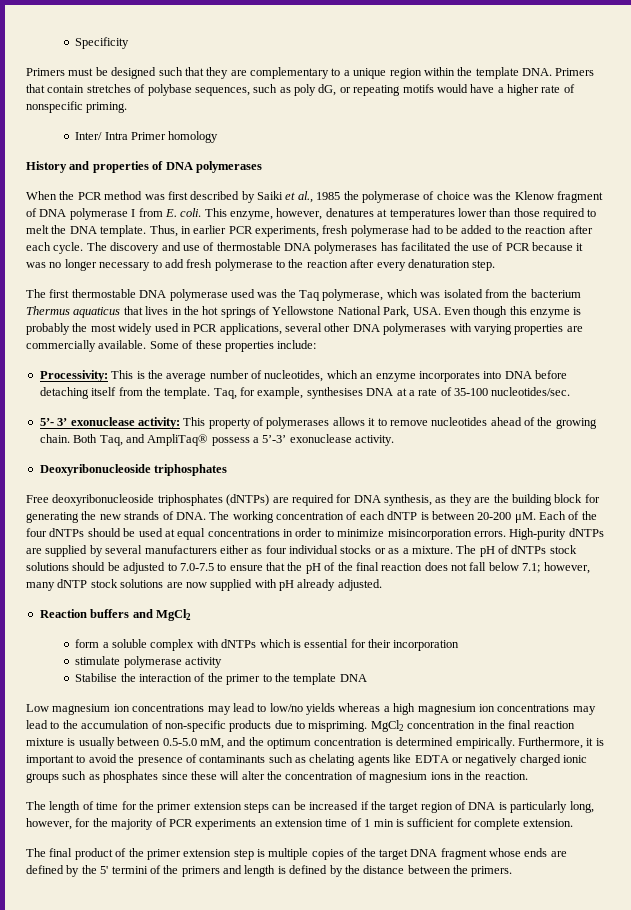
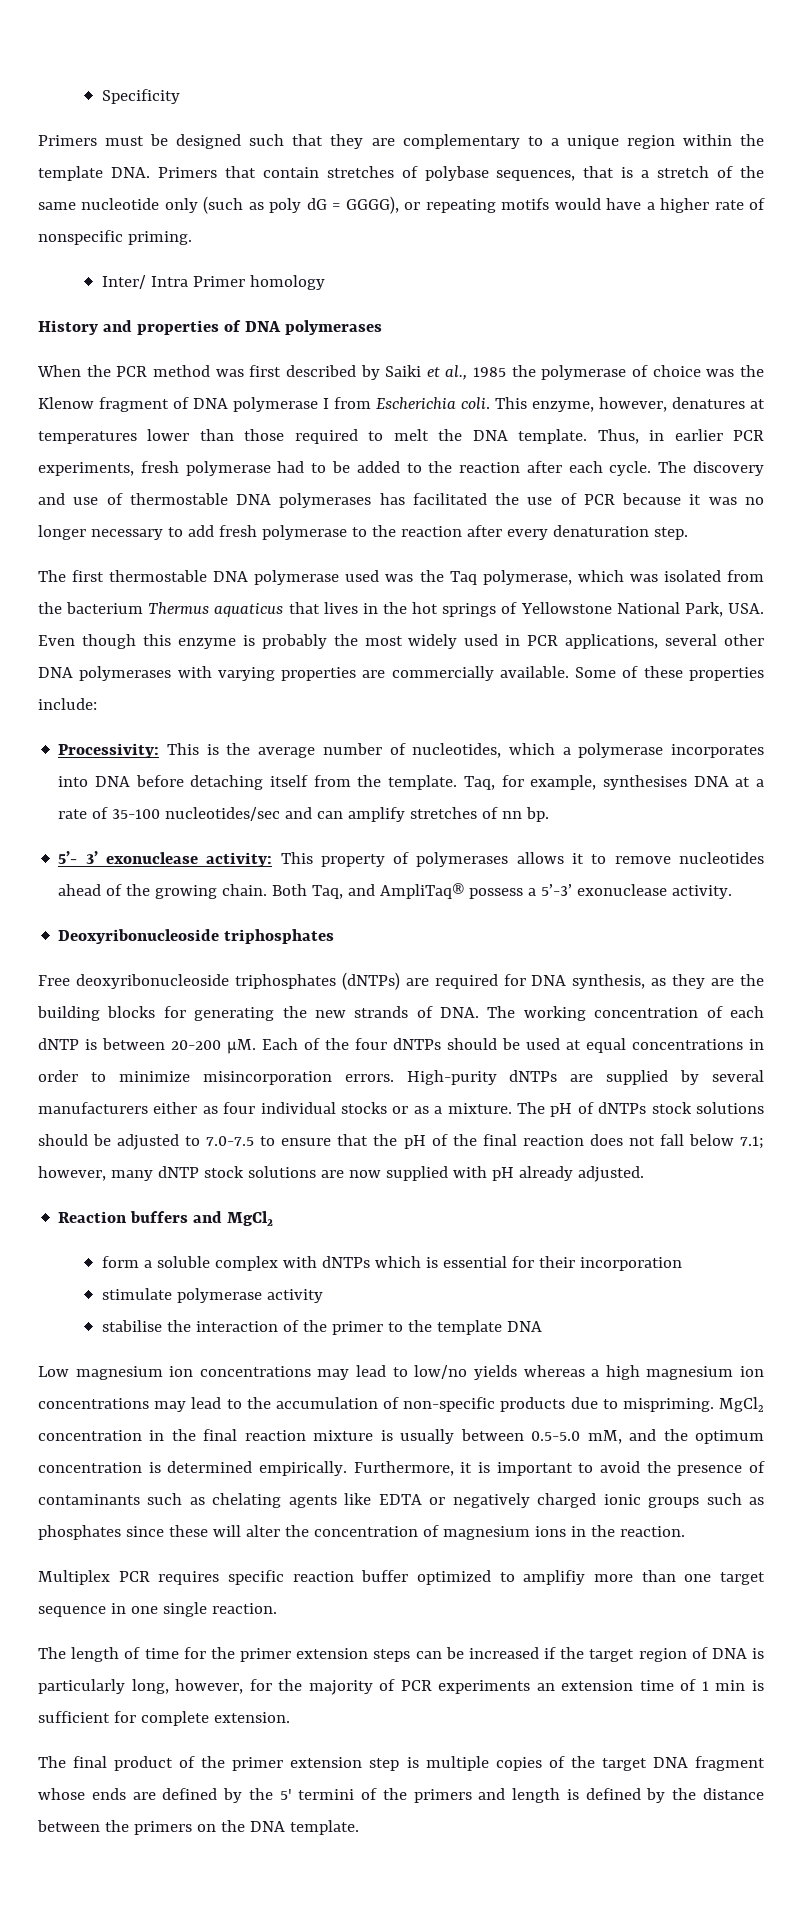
- Primers must be designed such that they are complementary to a unique region within the template DNA. Primers that contain stretches of polybase sequences, such as poly dG, or repeating motifs would have a higher rate of nonspecific priming.
+ Primers must be designed such that they are complementary to a unique region within the template DNA. Primers that contain stretches of polybase sequences, that is a stretch of the same nucleotide only (such as poly dG = GGGG), or repeating motifs would have a higher rate of nonspecific priming.
- When the PCR method was first described by Saiki et al., 1985 the polymerase of choice was the Klenow fragment of DNA polymerase I from E. coli.
+ When the PCR method was first described by Saiki et al., 1985 the polymerase of choice was the Klenow fragment of DNA polymerase I from Escherichia coli.
- Processivity: This is the average number of nucleotides, which an enzyme incorporates into DNA before detaching itself from the template.
+ Processivity: This is the average number of nucleotides, which a polymerase incorporates into DNA before detaching itself from the template.
- Taq, for example, synthesises DNA at a rate of 35-100 nucleotides/sec.
+ Taq, for example, synthesises DNA at a rate of 35-100 nucleotides/sec and can amplify stretches of nn bp.
- Free deoxyribonucleoside triphosphates (dNTPs) are required for DNA synthesis, as they are the building block for generating the new strands of DNA. The working concentration of each dNTP is between 20-200 μM.
+ Free deoxyribonucleoside triphosphates (dNTPs) are required for DNA synthesis, as they are the building blocks for generating the new strands of DNA. The working concentration of each dNTP is between 20-200 μM.
- Stabilise the interaction of the primer to the template DNA
+ stabilise the interaction of the primer to the template DNA
+ Multiplex PCR requires specific reaction buffer optimized to amplifiy more than one target sequence in one single reaction.
- The final product of the primer extension step is multiple copies of the target DNA fragment whose ends are defined by the 5' termini of the primers and length is defined by the distance between the primers.
+ The final product of the primer extension step is multiple copies of the target DNA fragment whose ends are defined by the 5' termini of the primers and length is defined by the distance between the primers on the DNA template.

